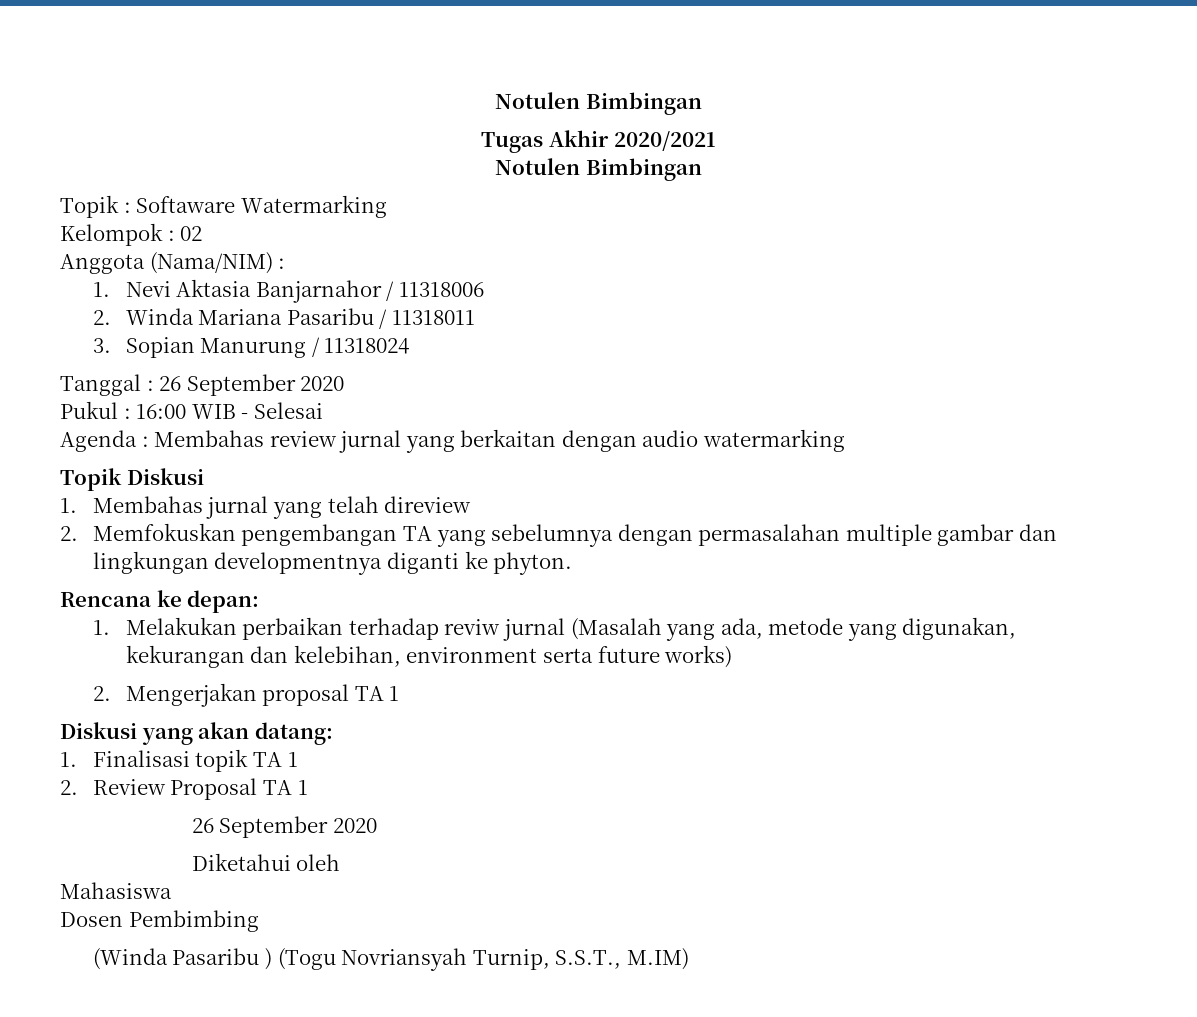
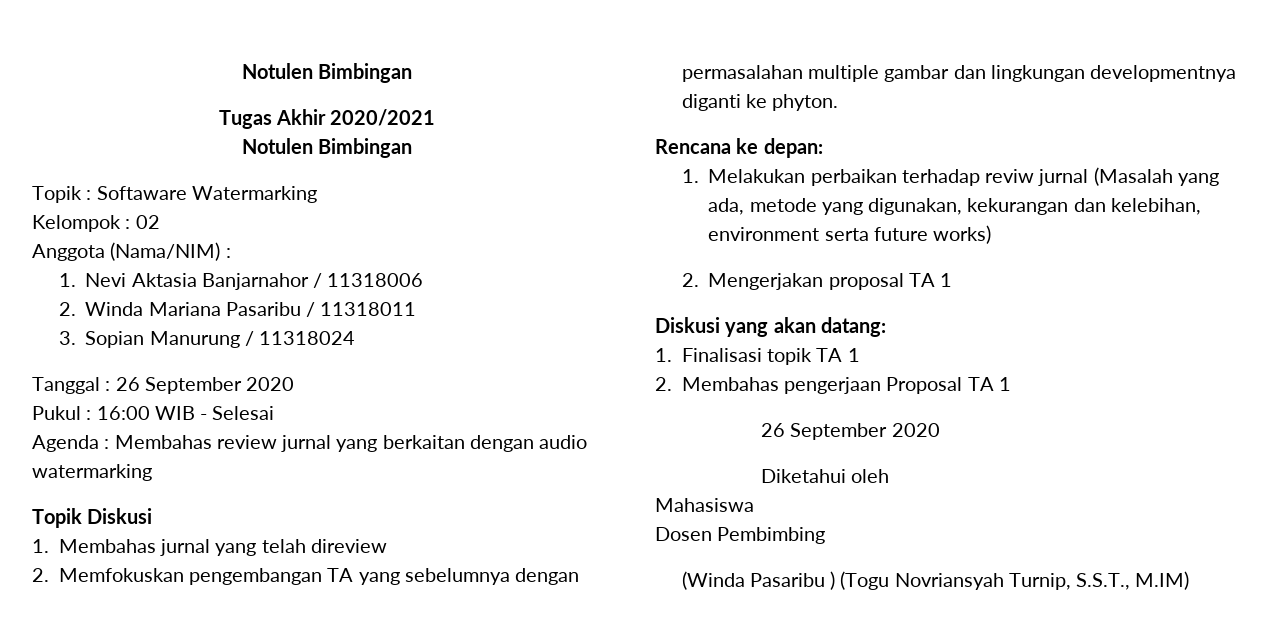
- 2. Review Proposal TA 1
+ 2. Membahas pengerjaan Proposal TA 1

